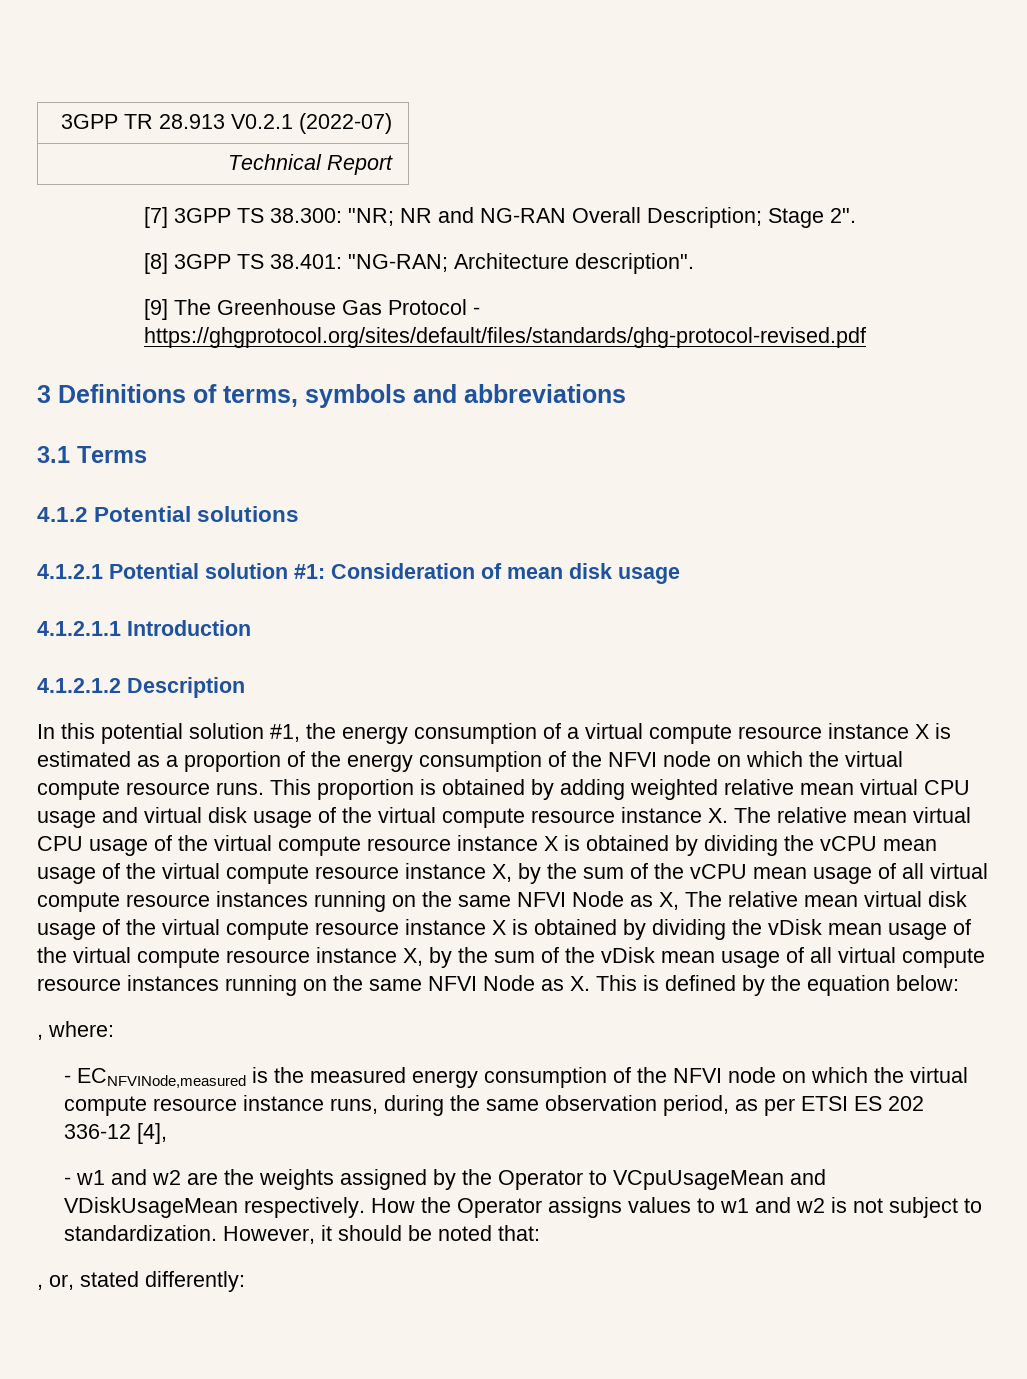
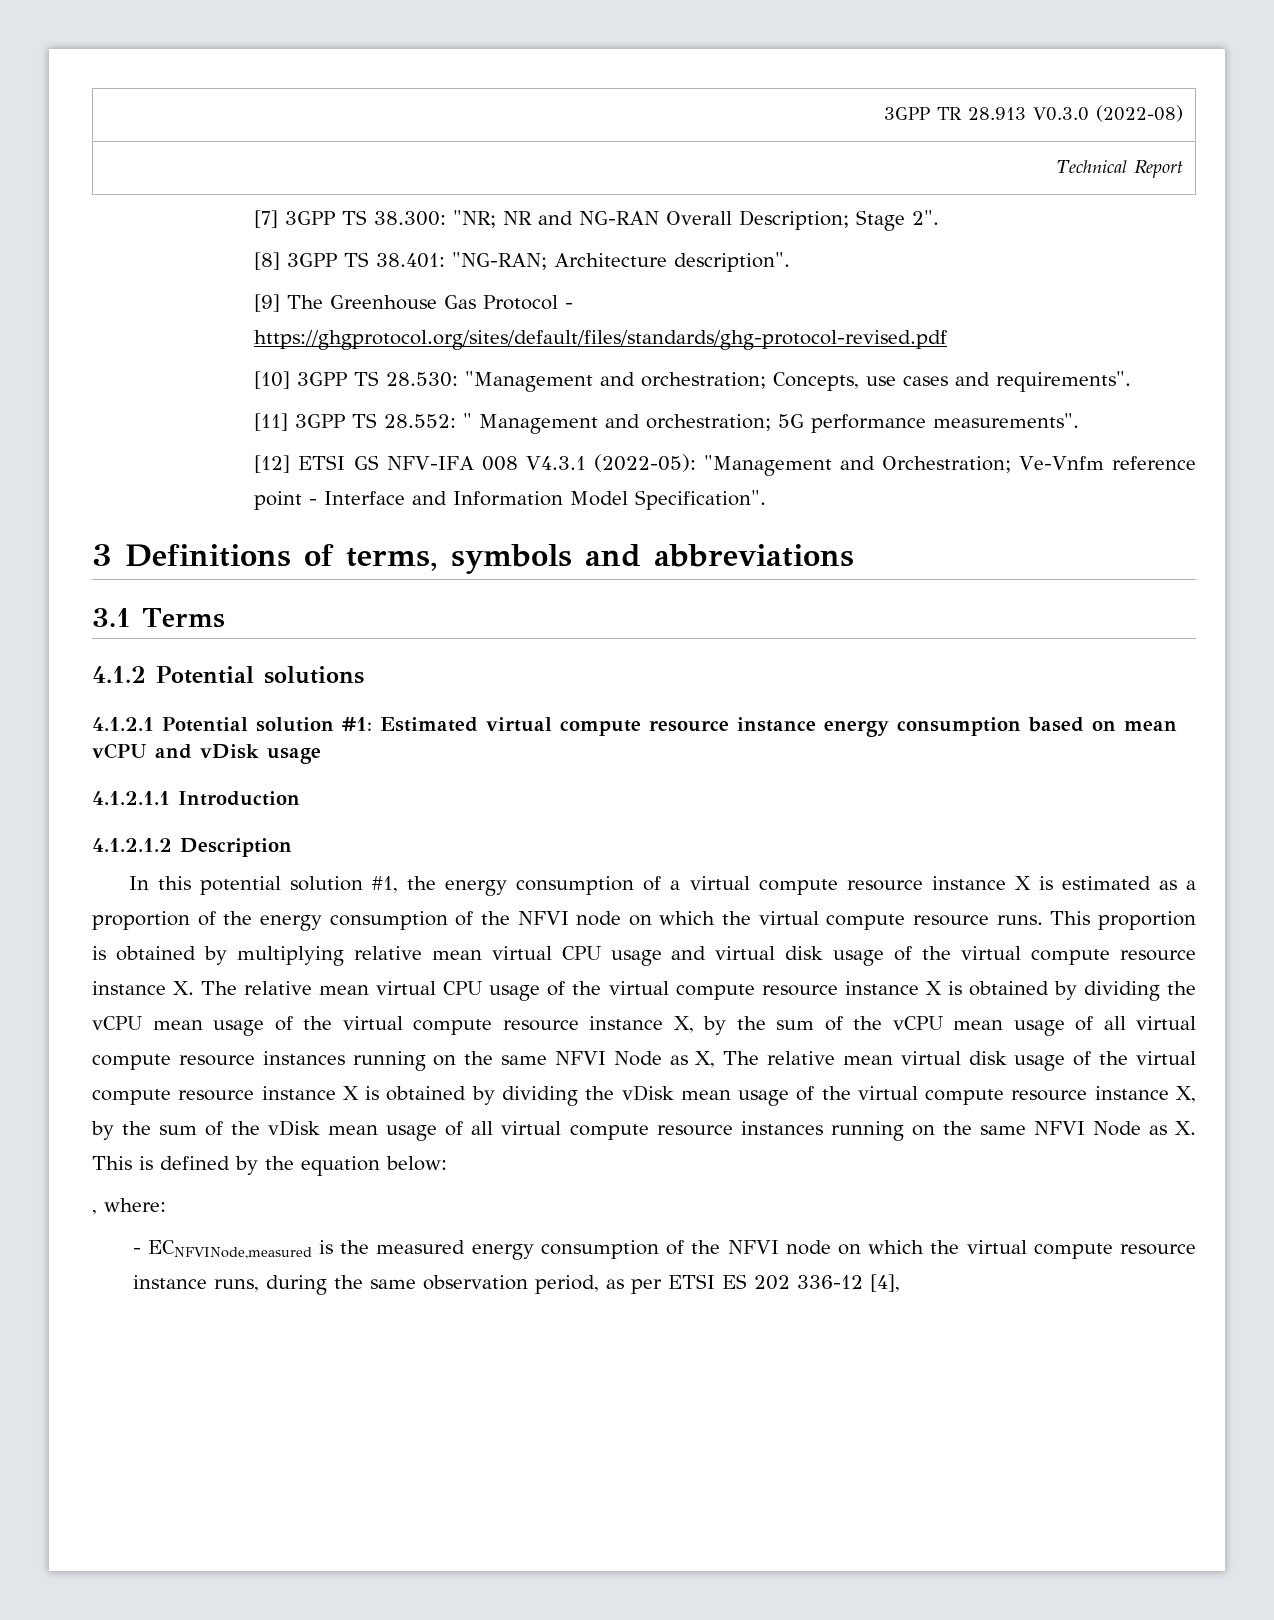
- 3GPP TR 28.913 V0.2.1 (2022-07)
+ 3GPP TR 28.913 V0.3.0 (2022-08)
+ [10] 3GPP TS 28.530: "Management and orchestration; Concepts, use cases and requirements".
+ [11] 3GPP TS 28.552: " Management and orchestration; 5G performance measurements".
+ [12] ETSI GS NFV-IFA 008 V4.3.1 (2022-05): "Management and Orchestration; Ve-Vnfm reference point - Interface and Information Model Specification".
- 4.1.2.1 Potential solution #1: Consideration of mean disk usage
+ 4.1.2.1 Potential solution #1: Estimated virtual compute resource instance energy consumption based on mean vCPU and vDisk usage
- This proportion is obtained by adding weighted relative mean virtual CPU usage and virtual disk usage of the virtual compute resource instance X. The relative mean virtual CPU usage of the virtual compute resource instance X is obtained by dividing the vCPU mean usage of the virtual compute resource instance X, by the sum of the vCPU mean usage of all virtual compute resource instances running on the same NFVI Node as X, The relative mean virtual disk usage of the virtual compute resource instance X is obtained by dividing the vDisk mean usage of the virtual compute resource instance X, by the sum of the vDisk mean usage of all virtual compute resource instances running on the same NFVI Node as X. This is defined by the equation below:
+ This proportion is obtained by multiplying relative mean virtual CPU usage and virtual disk usage of the virtual compute resource instance X. The relative mean virtual CPU usage of the virtual compute resource instance X is obtained by dividing the vCPU mean usage of the virtual compute resource instance X, by the sum of the vCPU mean usage of all virtual compute resource instances running on the same NFVI Node as X, The relative mean virtual disk usage of the virtual compute resource instance X is obtained by dividing the vDisk mean usage of the virtual compute resource instance X, by the sum of the vDisk mean usage of all virtual compute resource instances running on the same NFVI Node as X. This is defined by the equation below:
- - w1 and w2 are the weights assigned by the Operator to VCpuUsageMean and VDiskUsageMean respectively. How the Operator assigns values to w1 and w2 is not subject to standardization. However, it should be noted that:
- , or, stated differently:

